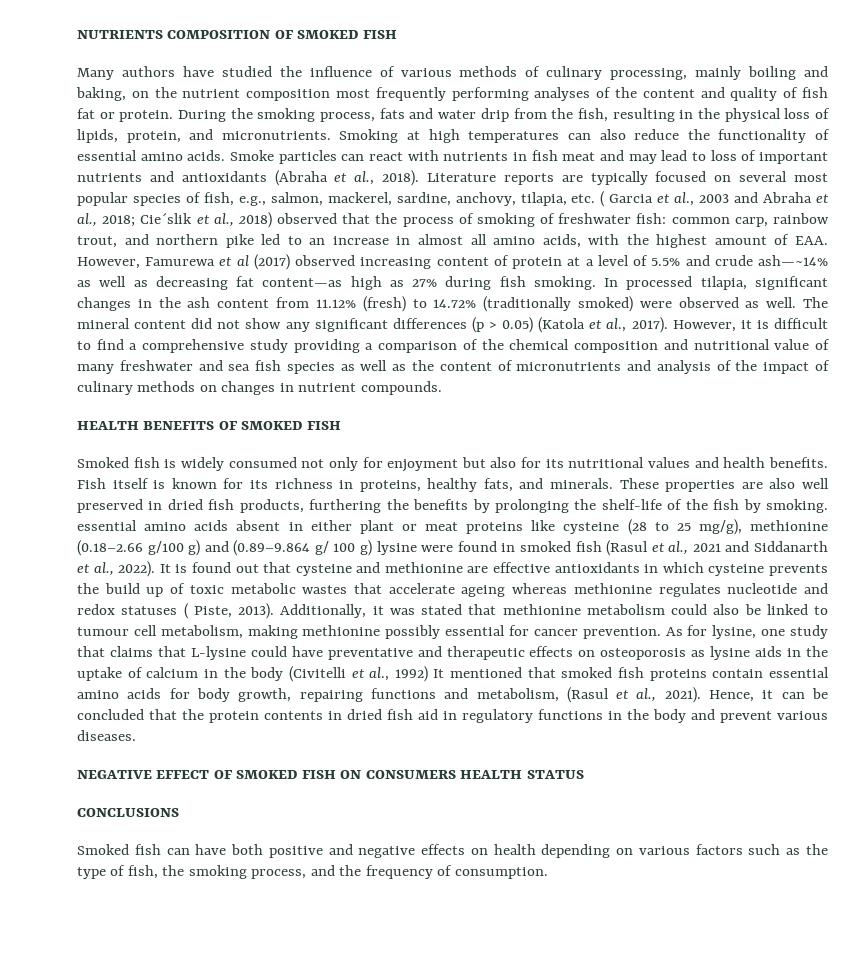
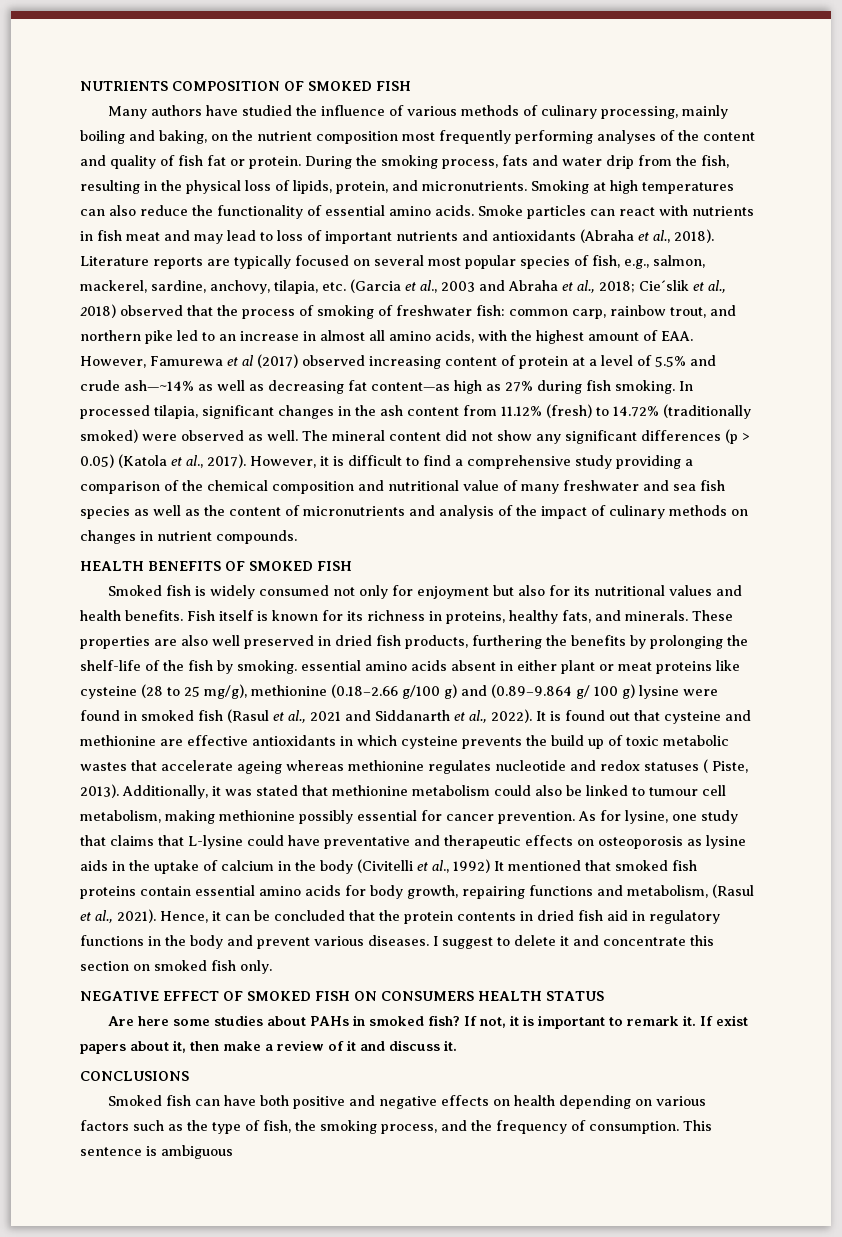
- Literature reports are typically focused on several most popular species of fish, e.g., salmon, mackerel, sardine, anchovy, tilapia, etc. ( Garcia et al., 2003 and Abraha et al., 2018;
+ Literature reports are typically focused on several most popular species of fish, e.g., salmon, mackerel, sardine, anchovy, tilapia, etc. (Garcia et al., 2003 and Abraha et al., 2018;
+ I suggest to delete it and concentrate this section on smoked fish only.
+ Are here some studies about PAHs in smoked fish? If not, it is important to remark it. If exist papers about it, then make a review of it and discuss it.
+ This sentence is ambiguous

